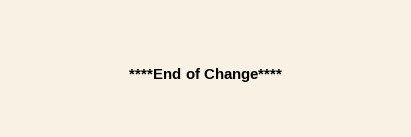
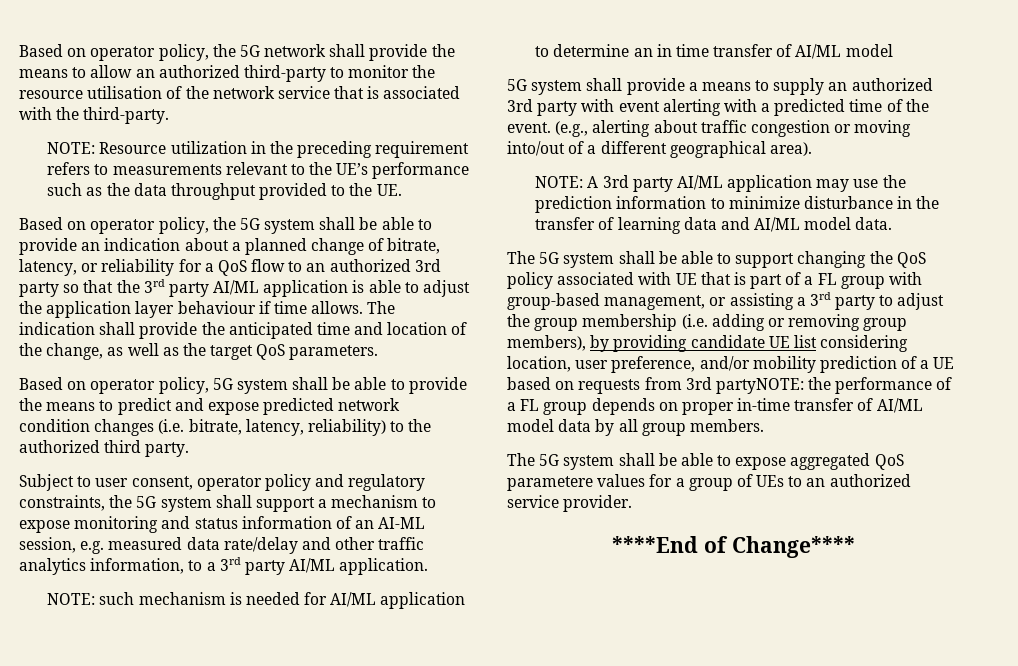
+ Based on operator policy, the 5G network shall provide the means to allow an authorized third-party to monitor the resource utilisation of the network service that is associated with the third-party.
+ NOTE: Resource utilization in the preceding requirement refers to measurements relevant to the UE’s performance such as the data throughput provided to the UE.
+ Based on operator policy, the 5G system shall be able to provide an indication about a planned change of bitrate, latency, or reliability for a QoS flow to an authorized 3rd party so that the 3rd party AI/ML application is able to adjust the application layer behaviour if time allows. The indication shall provide the anticipated time and location of the change, as well as the target QoS parameters.
+ Based on operator policy, 5G system shall be able to provide the means to predict and expose predicted network condition changes (i.e. bitrate, latency, reliability) to the authorized third party.
+ Subject to user consent, operator policy and regulatory constraints, the 5G system shall support a mechanism to expose monitoring and status information of an AI-ML session, e.g. measured data rate/delay and other traffic analytics information, to a 3rd party AI/ML application.
+ NOTE: such mechanism is needed for AI/ML application to determine an in time transfer of AI/ML model
+ 5G system shall provide a means to supply an authorized 3rd party with event alerting with a predicted time of the event. (e.g., alerting about traffic congestion or moving into/out of a different geographical area).
+ NOTE: A 3rd party AI/ML application may use the prediction information to minimize disturbance in the transfer of learning data and AI/ML model data.
+ The 5G system shall be able to support changing the QoS policy associated with UE that is part of a FL group with group-based management, or assisting a 3rd party to adjust the group membership (i.e. adding or removing group members), by providing candidate UE list considering location, user preference, and/or mobility prediction of a UE based on requests from 3rd partyNOTE: the performance of a FL group depends on proper in-time transfer of AI/ML model data by all group members.
+ The 5G system shall be able to expose aggregated QoS parametere values for a group of UEs to an authorized service provider.

